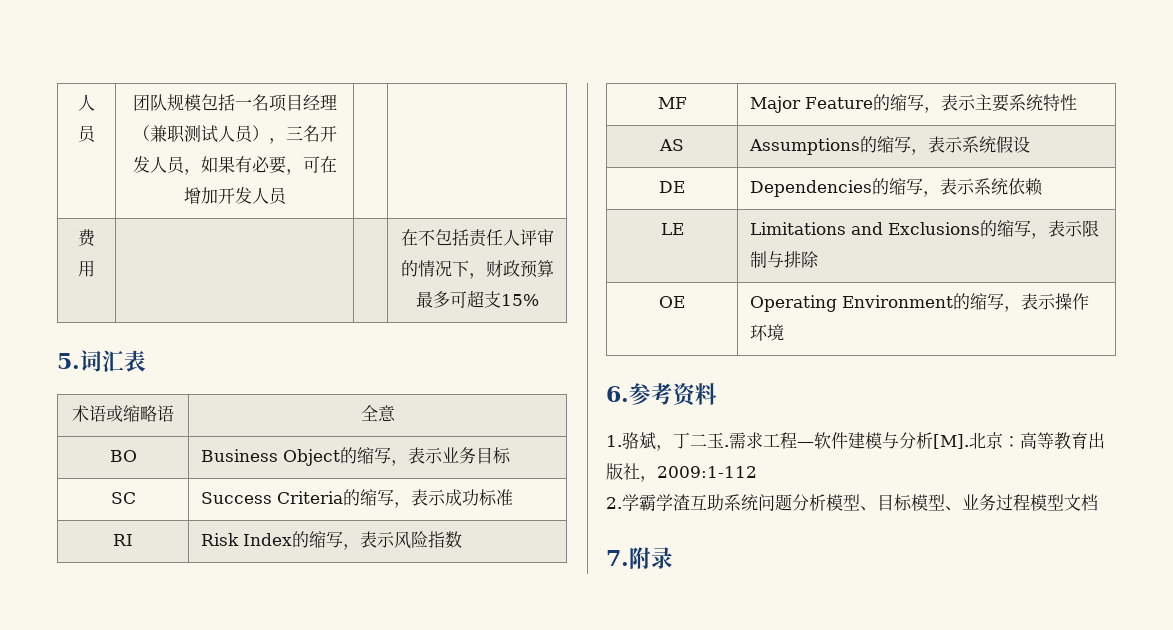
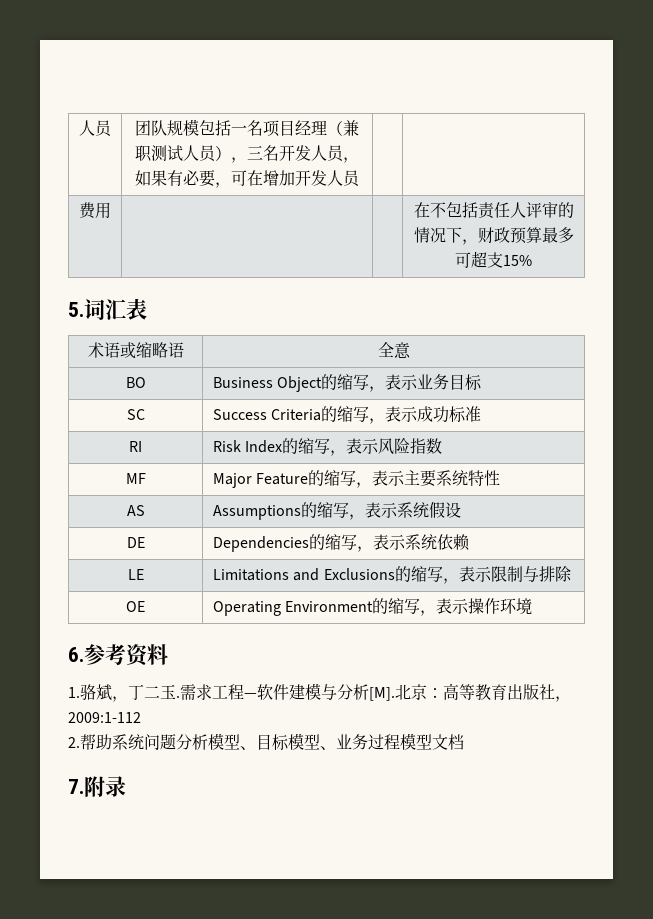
- 2.学霸学渣互助系统问题分析模型、目标模型、业务过程模型文档
+ 2.帮助系统问题分析模型、目标模型、业务过程模型文档

